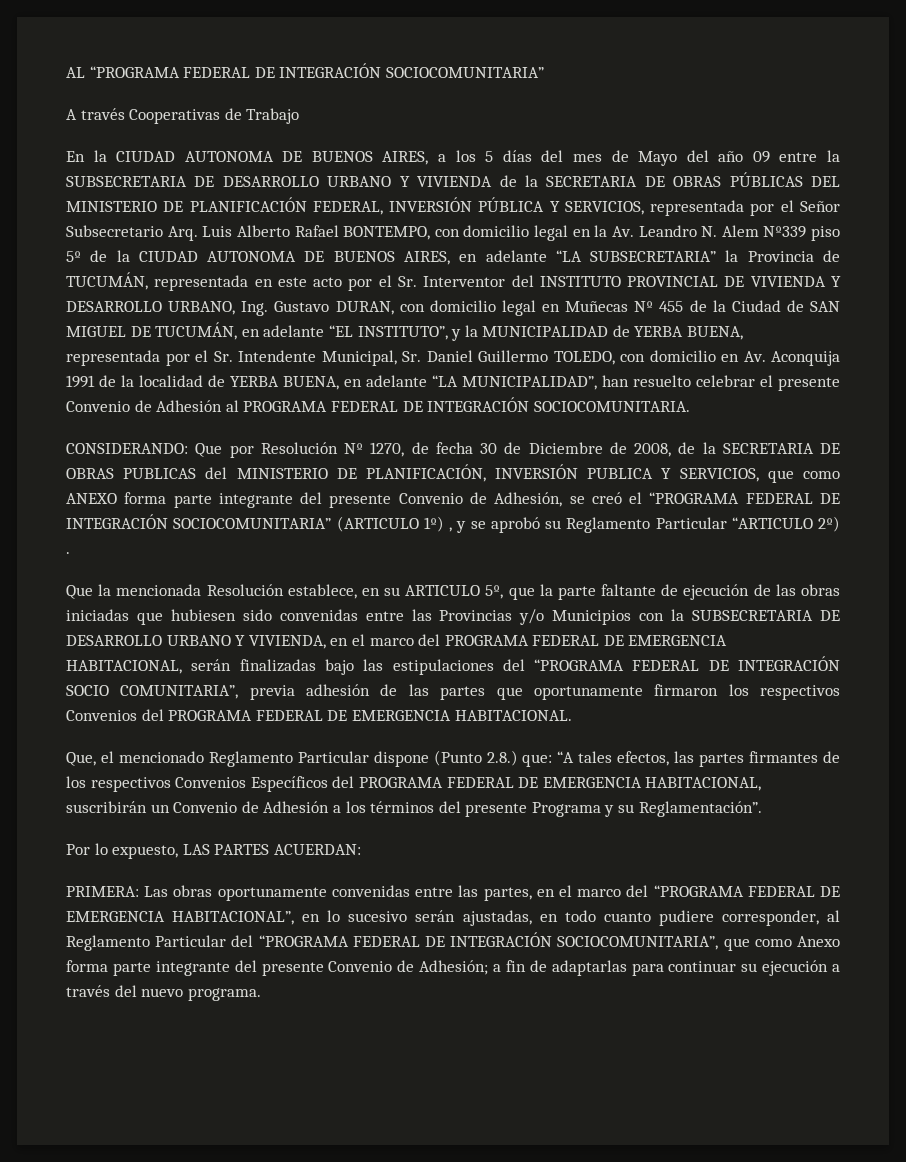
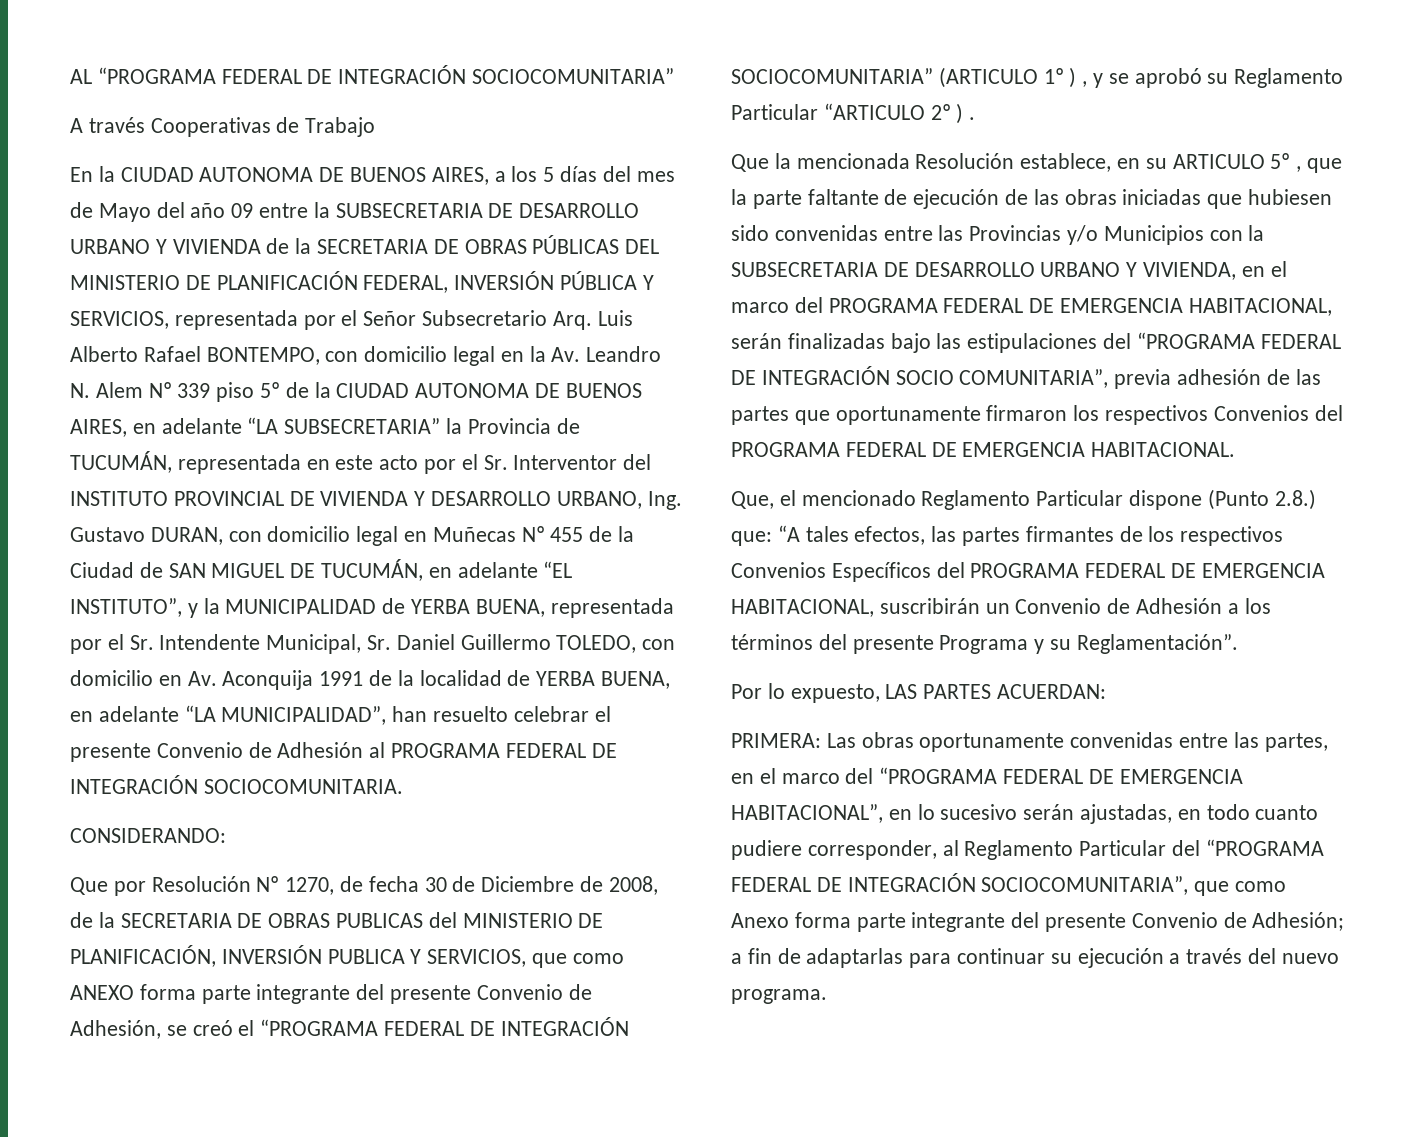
- En la CIUDAD AUTONOMA DE BUENOS AIRES, a los 5 días del mes de Mayo del año 09 entre la SUBSECRETARIA DE DESARROLLO URBANO Y VIVIENDA de la SECRETARIA DE OBRAS PÚBLICAS DEL MINISTERIO DE PLANIFICACIÓN FEDERAL, INVERSIÓN PÚBLICA Y SERVICIOS, representada por el Señor Subsecretario Arq. Luis Alberto Rafael BONTEMPO, con domicilio legal en la Av. Leandro N. Alem Nº339 piso 5º de la CIUDAD AUTONOMA DE BUENOS AIRES, en adelante “LA SUBSECRETARIA” la Provincia de TUCUMÁN, representada en este acto por el Sr. Interventor del INSTITUTO PROVINCIAL DE VIVIENDA Y DESARROLLO URBANO, Ing. Gustavo DURAN, con domicilio legal en Muñecas Nº 455 de la Ciudad de SAN MIGUEL DE TUCUMÁN, en adelante “EL INSTITUTO”, y la MUNICIPALIDAD de YERBA BUENA, representada por el Sr. Intendente Municipal, Sr. Daniel Guillermo TOLEDO, con domicilio en Av. Aconquija 1991 de la localidad de YERBA BUENA, en adelante “LA MUNICIPALIDAD”, han resuelto celebrar el presente Convenio de Adhesión al PROGRAMA FEDERAL DE INTEGRACIÓN SOCIOCOMUNITARIA.
+ En la CIUDAD AUTONOMA DE BUENOS AIRES, a los 5 días del mes de Mayo del año 09 entre la SUBSECRETARIA DE DESARROLLO URBANO Y VIVIENDA de la SECRETARIA DE OBRAS PÚBLICAS DEL MINISTERIO DE PLANIFICACIÓN FEDERAL, INVERSIÓN PÚBLICA Y SERVICIOS, representada por el Señor Subsecretario Arq. Luis Alberto Rafael BONTEMPO, con domicilio legal en la Av. Leandro N. Alem Nº 339 piso 5º de la CIUDAD AUTONOMA DE BUENOS AIRES, en adelante “LA SUBSECRETARIA” la Provincia de TUCUMÁN, representada en este acto por el Sr. Interventor del INSTITUTO PROVINCIAL DE VIVIENDA Y DESARROLLO URBANO, Ing. Gustavo DURAN, con domicilio legal en Muñecas Nº 455 de la Ciudad de SAN MIGUEL DE TUCUMÁN, en adelante “EL INSTITUTO”, y la MUNICIPALIDAD de YERBA BUENA, representada por el Sr. Intendente Municipal, Sr. Daniel Guillermo TOLEDO, con domicilio en Av. Aconquija 1991 de la localidad de YERBA BUENA, en adelante “LA MUNICIPALIDAD”, han resuelto celebrar el presente Convenio de Adhesión al PROGRAMA FEDERAL DE INTEGRACIÓN SOCIOCOMUNITARIA.
- CONSIDERANDO: Que por Resolución Nº 1270, de fecha 30 de Diciembre de 2008, de la SECRETARIA DE OBRAS PUBLICAS del MINISTERIO DE PLANIFICACIÓN, INVERSIÓN PUBLICA Y SERVICIOS, que como ANEXO forma parte integrante del presente Convenio de Adhesión, se creó el “PROGRAMA FEDERAL DE INTEGRACIÓN SOCIOCOMUNITARIA” (ARTICULO 1º) , y se aprobó su Reglamento Particular “ARTICULO 2º) .
+ CONSIDERANDO:
+ Que por Resolución Nº 1270, de fecha 30 de Diciembre de 2008, de la SECRETARIA DE OBRAS PUBLICAS del MINISTERIO DE PLANIFICACIÓN, INVERSIÓN PUBLICA Y SERVICIOS, que como ANEXO forma parte integrante del presente Convenio de Adhesión, se creó el “PROGRAMA FEDERAL DE INTEGRACIÓN SOCIOCOMUNITARIA” (ARTICULO 1º ) , y se aprobó su Reglamento Particular “ARTICULO 2º ) .
- Que la mencionada Resolución establece, en su ARTICULO 5º, que la parte faltante de ejecución de las obras iniciadas que hubiesen sido convenidas entre las Provincias y/o Municipios con la SUBSECRETARIA DE DESARROLLO URBANO Y VIVIENDA, en el marco del PROGRAMA FEDERAL DE EMERGENCIA HABITACIONAL, serán finalizadas bajo las estipulaciones del “PROGRAMA FEDERAL DE INTEGRACIÓN SOCIO COMUNITARIA”, previa adhesión de las partes que oportunamente firmaron los respectivos Convenios del PROGRAMA FEDERAL DE EMERGENCIA HABITACIONAL.
+ Que la mencionada Resolución establece, en su ARTICULO 5º , que la parte faltante de ejecución de las obras iniciadas que hubiesen sido convenidas entre las Provincias y/o Municipios con la SUBSECRETARIA DE DESARROLLO URBANO Y VIVIENDA, en el marco del PROGRAMA FEDERAL DE EMERGENCIA HABITACIONAL, serán finalizadas bajo las estipulaciones del “PROGRAMA FEDERAL DE INTEGRACIÓN SOCIO COMUNITARIA”, previa adhesión de las partes que oportunamente firmaron los respectivos Convenios del PROGRAMA FEDERAL DE EMERGENCIA HABITACIONAL.

